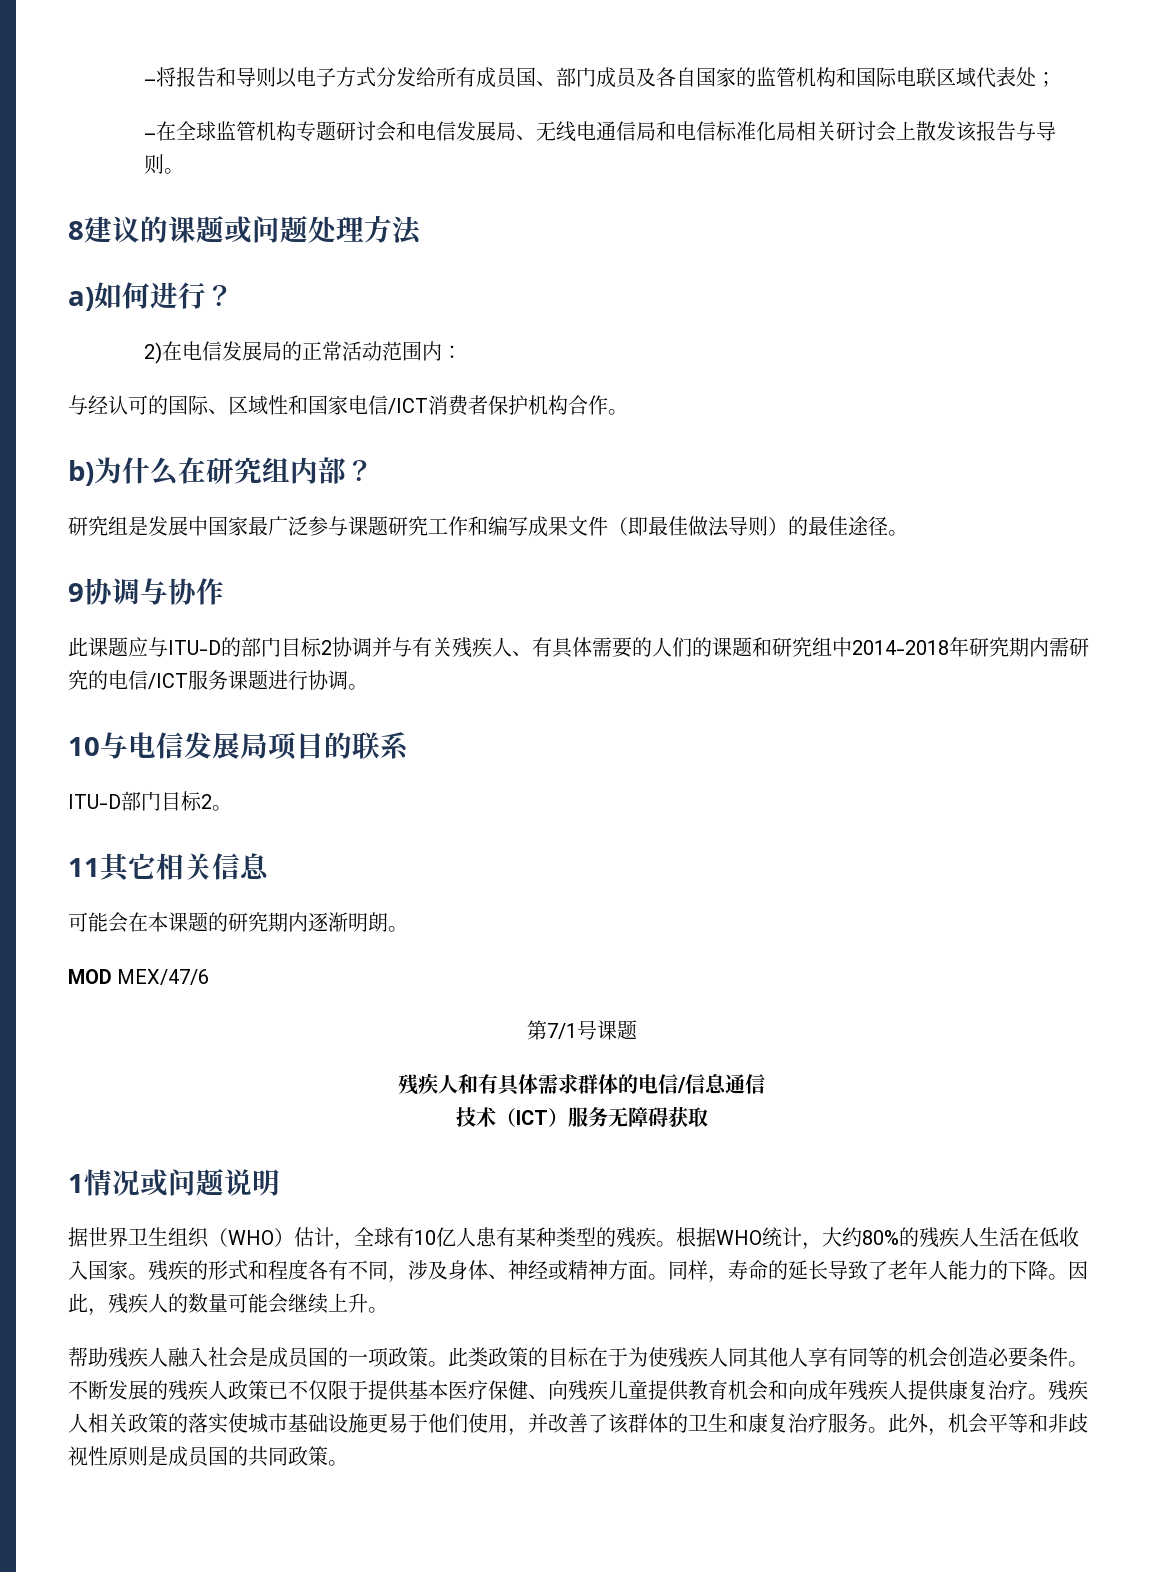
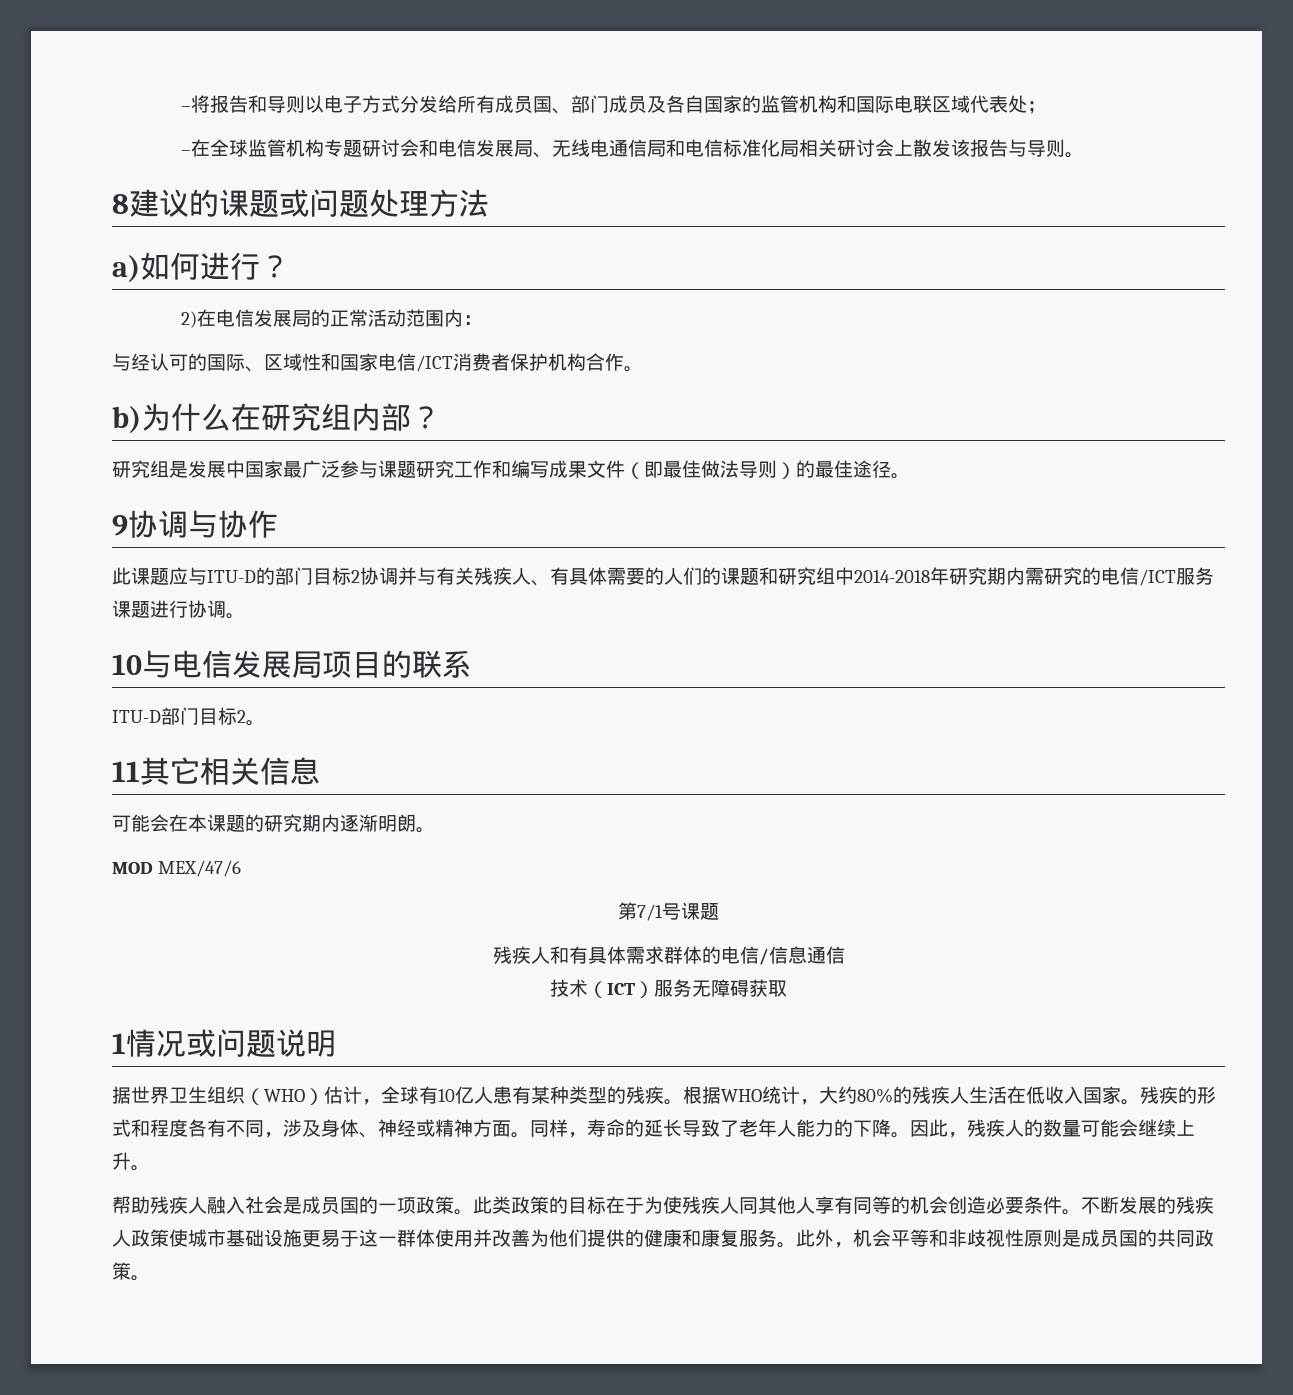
- 不断发展的残疾人政策已不仅限于提供基本医疗保健、向残疾儿童提供教育机会和向成年残疾人提供康复治疗。残疾人相关政策的落实使城市基础设施更易于他们使用，并改善了该群体的卫生和康复治疗服务。
+ 不断发展的残疾人政策使城市基础设施更易于这一群体使用并改善为他们提供的健康和康复服务。

